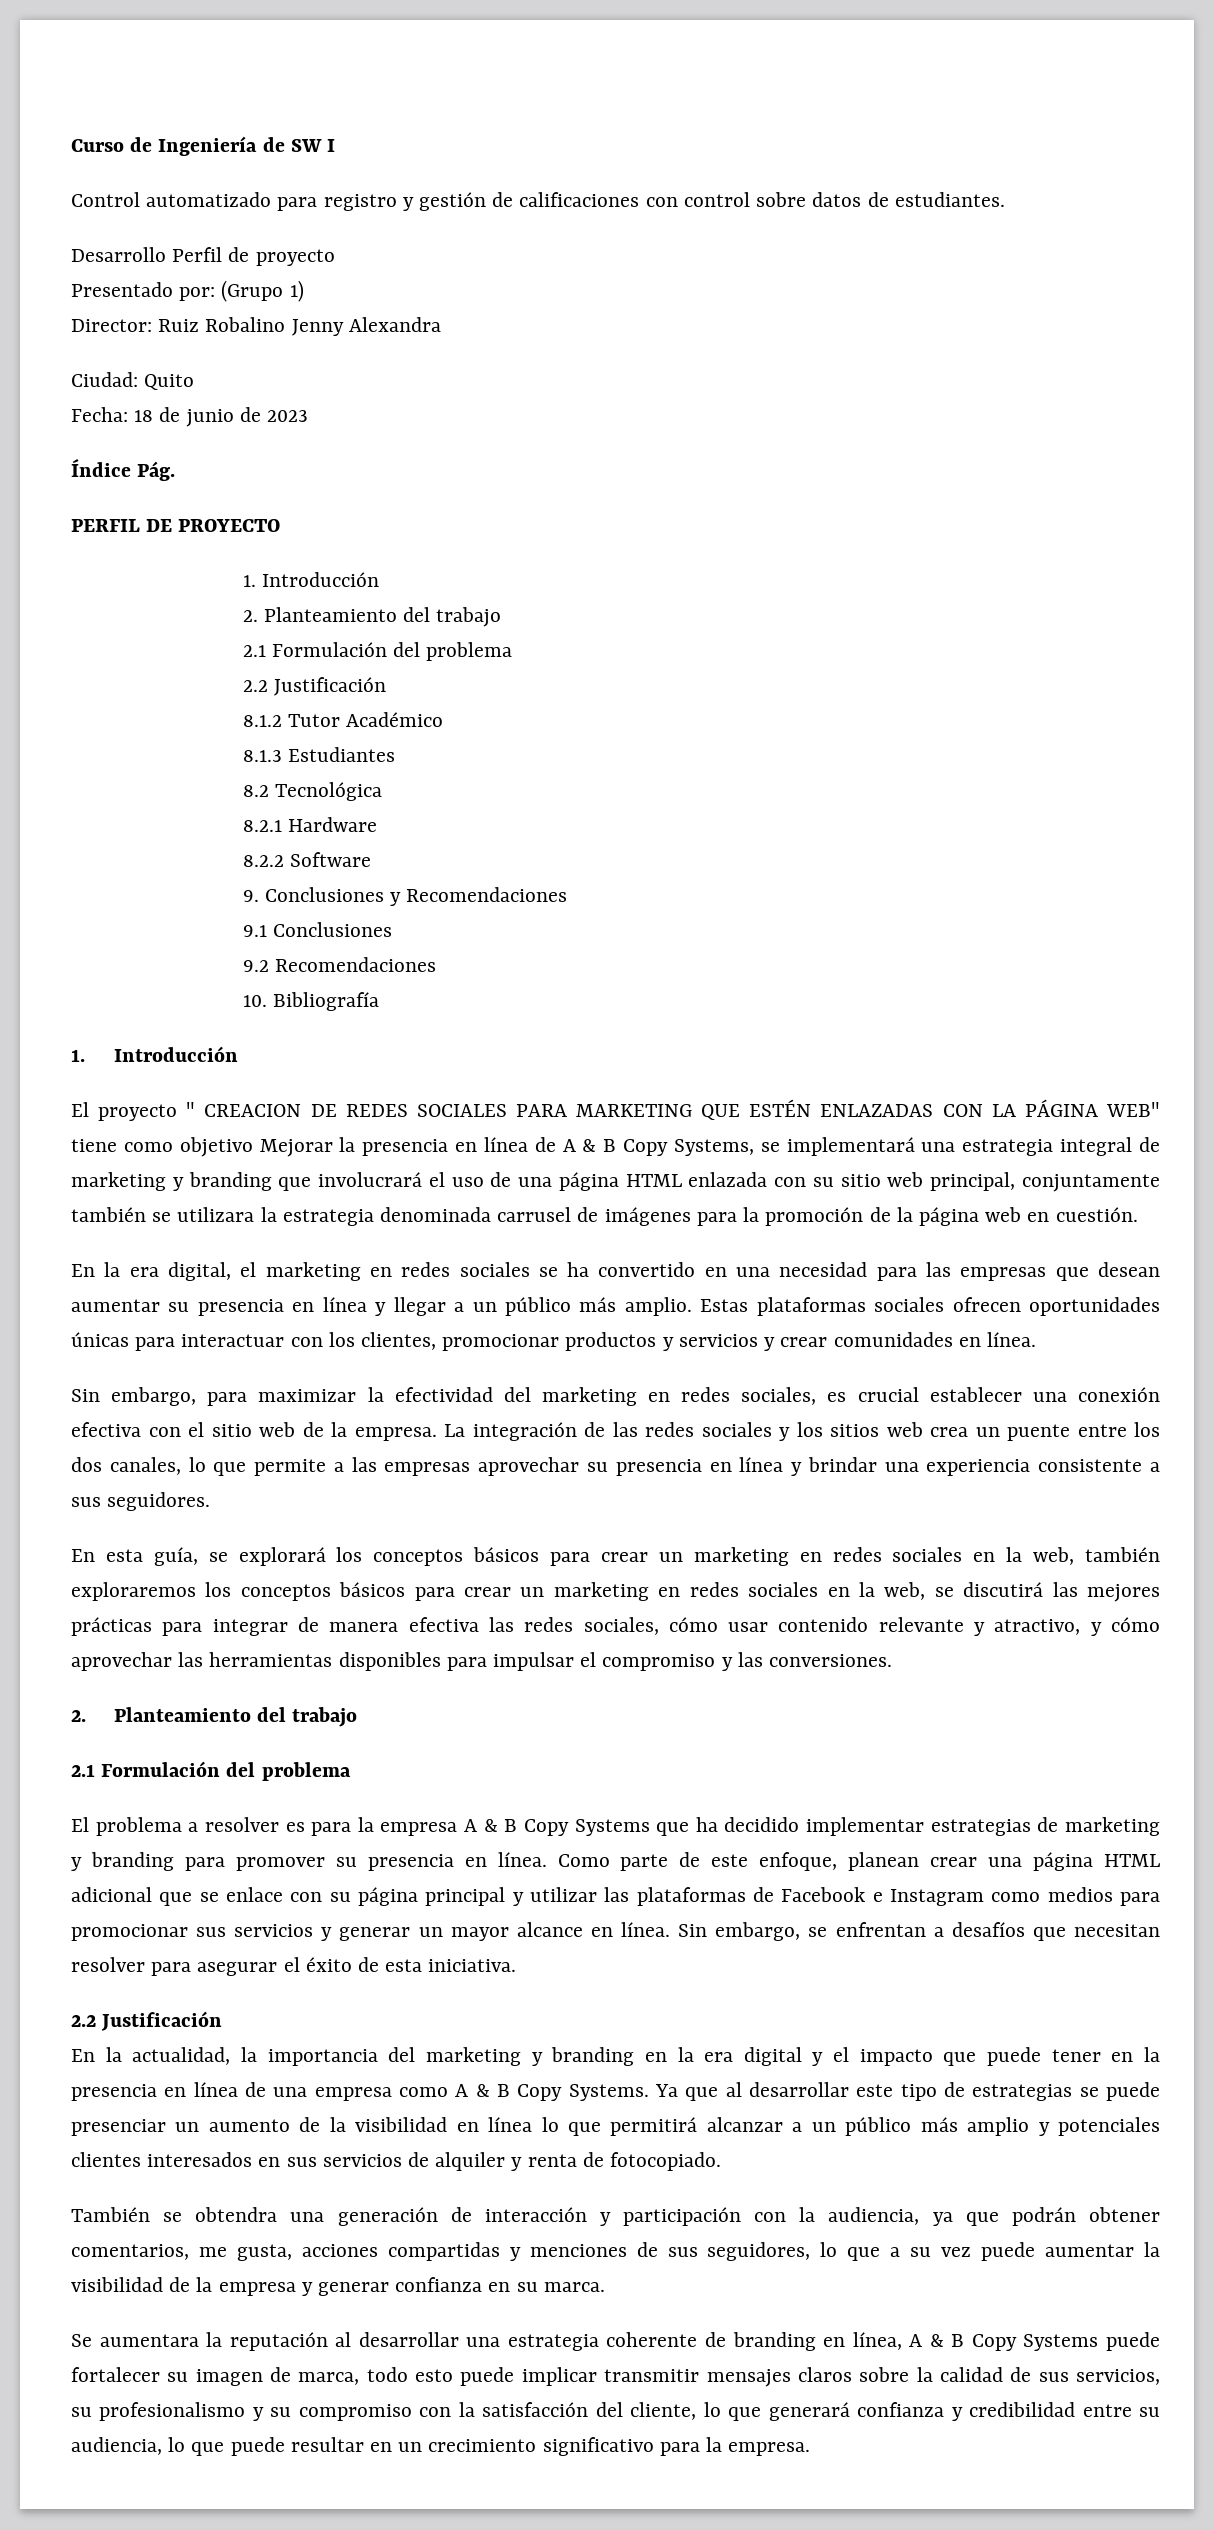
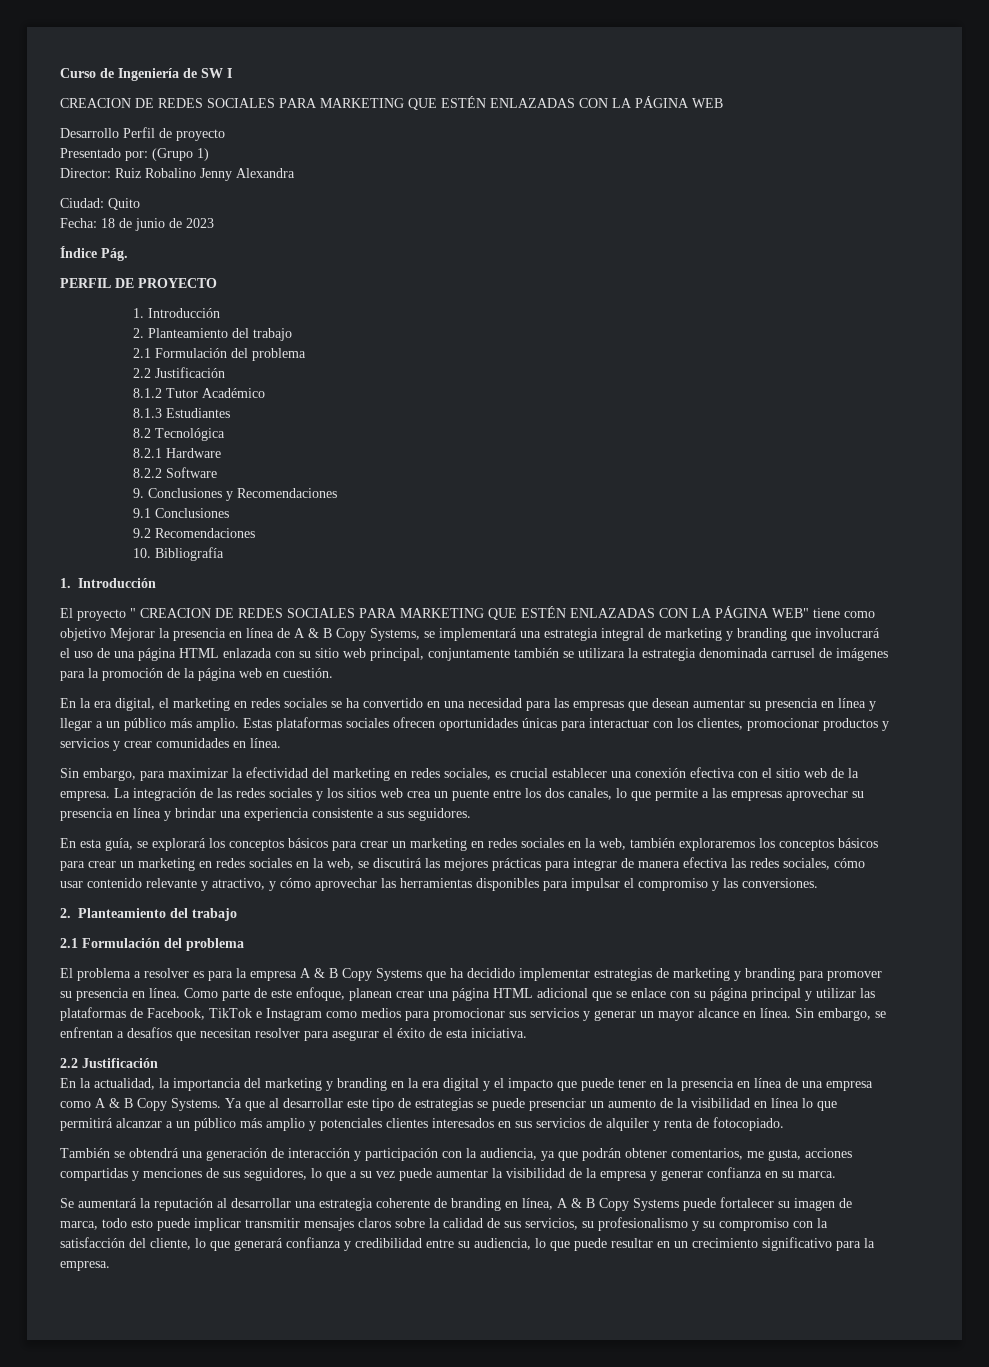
- Control automatizado para registro y gestión de calificaciones con control sobre datos de estudiantes.
+ CREACION DE REDES SOCIALES PARA MARKETING QUE ESTÉN ENLAZADAS CON LA PÁGINA WEB
- Como parte de este enfoque, planean crear una página HTML adicional que se enlace con su página principal y utilizar las plataformas de Facebook e Instagram como medios para promocionar sus servicios y generar un mayor alcance en línea.
+ Como parte de este enfoque, planean crear una página HTML adicional que se enlace con su página principal y utilizar las plataformas de Facebook, TikTok e Instagram como medios para promocionar sus servicios y generar un mayor alcance en línea.
- También se obtendra una generación de interacción y participación con la audiencia, ya que podrán obtener comentarios, me gusta, acciones compartidas y menciones de sus seguidores, lo que a su vez puede aumentar la visibilidad de la empresa y generar confianza en su marca.
+ También se obtendrá una generación de interacción y participación con la audiencia, ya que podrán obtener comentarios, me gusta, acciones compartidas y menciones de sus seguidores, lo que a su vez puede aumentar la visibilidad de la empresa y generar confianza en su marca.
- Se aumentara la reputación al desarrollar una estrategia coherente de branding en línea, A & B Copy Systems puede fortalecer su imagen de marca, todo esto puede implicar transmitir mensajes claros sobre la calidad de sus servicios, su profesionalismo y su compromiso con la satisfacción del cliente, lo que generará confianza y credibilidad entre su audiencia, lo que puede resultar en un crecimiento significativo para la empresa.
+ Se aumentará la reputación al desarrollar una estrategia coherente de branding en línea, A & B Copy Systems puede fortalecer su imagen de marca, todo esto puede implicar transmitir mensajes claros sobre la calidad de sus servicios, su profesionalismo y su compromiso con la satisfacción del cliente, lo que generará confianza y credibilidad entre su audiencia, lo que puede resultar en un crecimiento significativo para la empresa.

